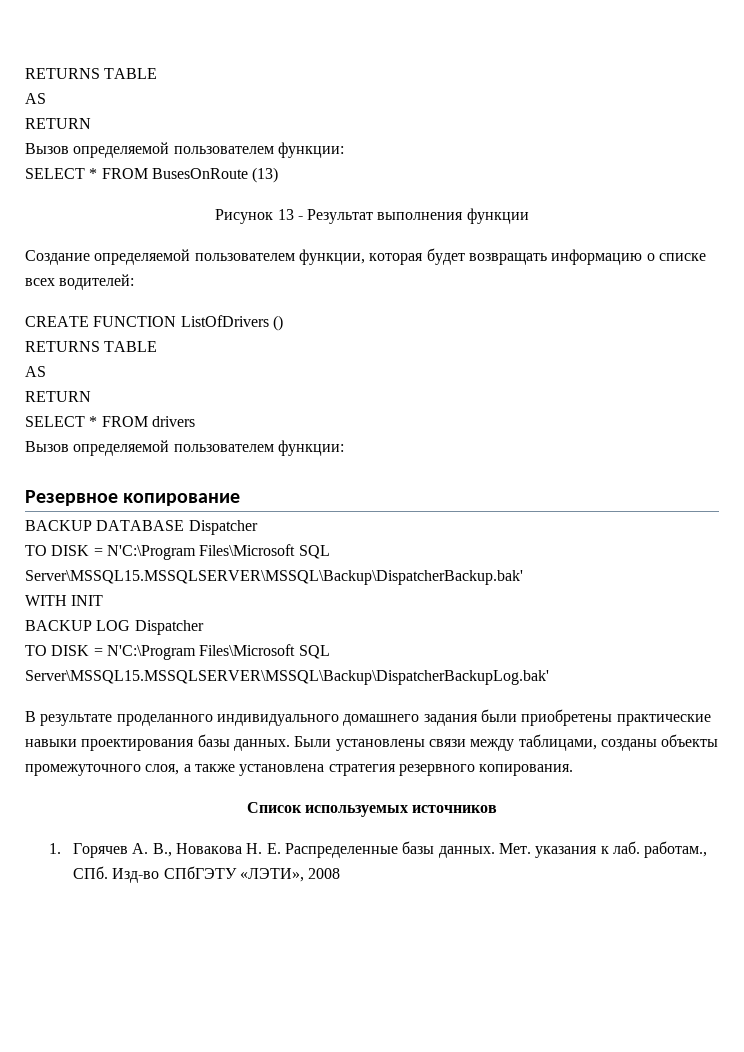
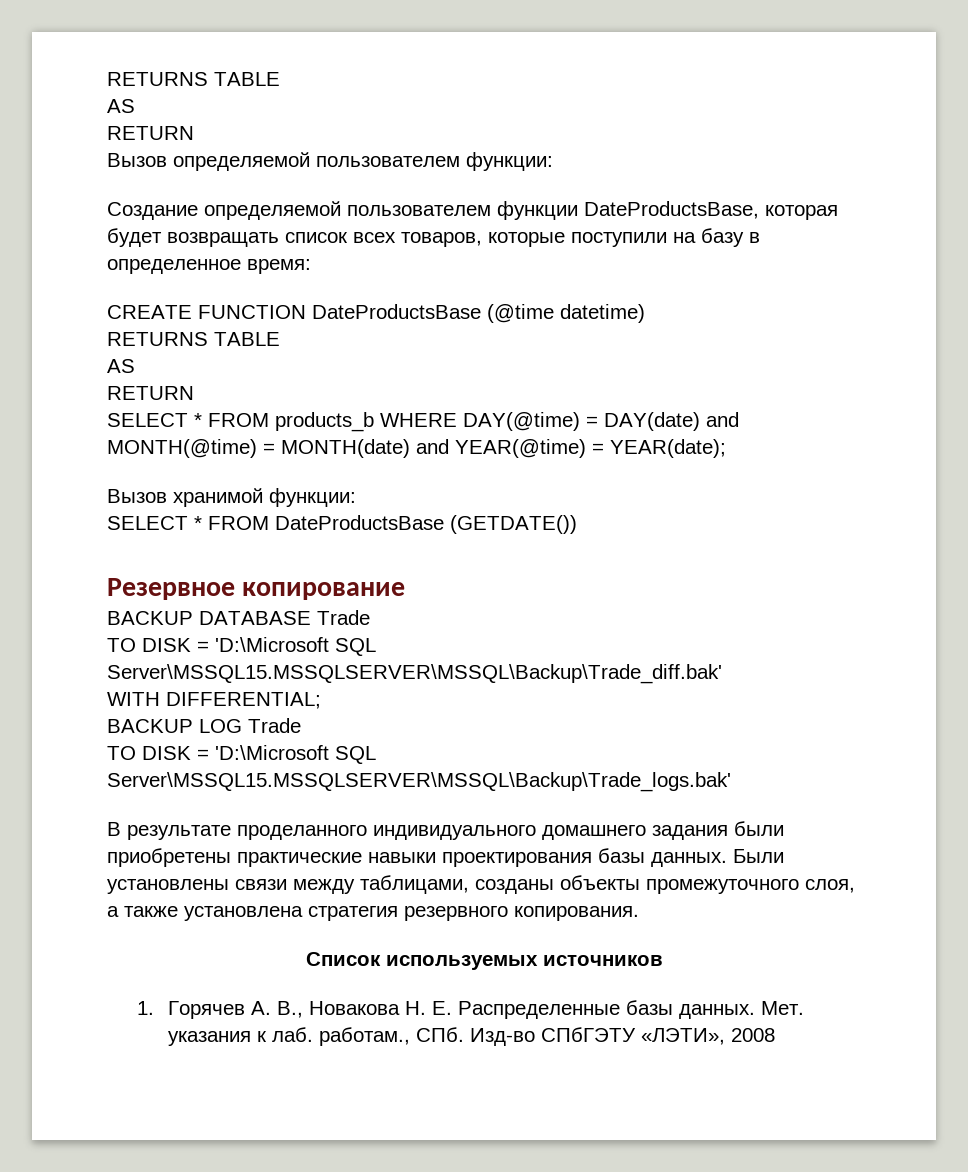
- SELECT * FROM BusesOnRoute (13)
- Рисунок 13 - Результат выполнения функции
- Создание определяемой пользователем функции, которая будет возвращать информацию о списке всех водителей:
+ Создание определяемой пользователем функции DateProductsBase, которая будет возвращать список всех товаров, которые поступили на базу в определенное время:
- CREATE FUNCTION ListOfDrivers ()
+ CREATE FUNCTION DateProductsBase (@time datetime)
- SELECT * FROM drivers
- Вызов определяемой пользователем функции:
+ SELECT * FROM products_b WHERE DAY(@time) = DAY(date) and MONTH(@time) = MONTH(date) and YEAR(@time) = YEAR(date);
+ Вызов хранимой функции:
+ SELECT * FROM DateProductsBase (GETDATE())
- BACKUP DATABASE Dispatcher
- TO DISK = N'C:\Program Files\Microsoft SQL Server\MSSQL15.MSSQLSERVER\MSSQL\Backup\DispatcherBackup.bak'
+ BACKUP DATABASE Trade
+ TO DISK = 'D:\Microsoft SQL Server\MSSQL15.MSSQLSERVER\MSSQL\Backup\Trade_diff.bak'
- WITH INIT
+ WITH DIFFERENTIAL;
- BACKUP LOG Dispatcher
- TO DISK = N'C:\Program Files\Microsoft SQL Server\MSSQL15.MSSQLSERVER\MSSQL\Backup\DispatcherBackupLog.bak'
+ BACKUP LOG Trade
+ TO DISK = 'D:\Microsoft SQL Server\MSSQL15.MSSQLSERVER\MSSQL\Backup\Trade_logs.bak'

